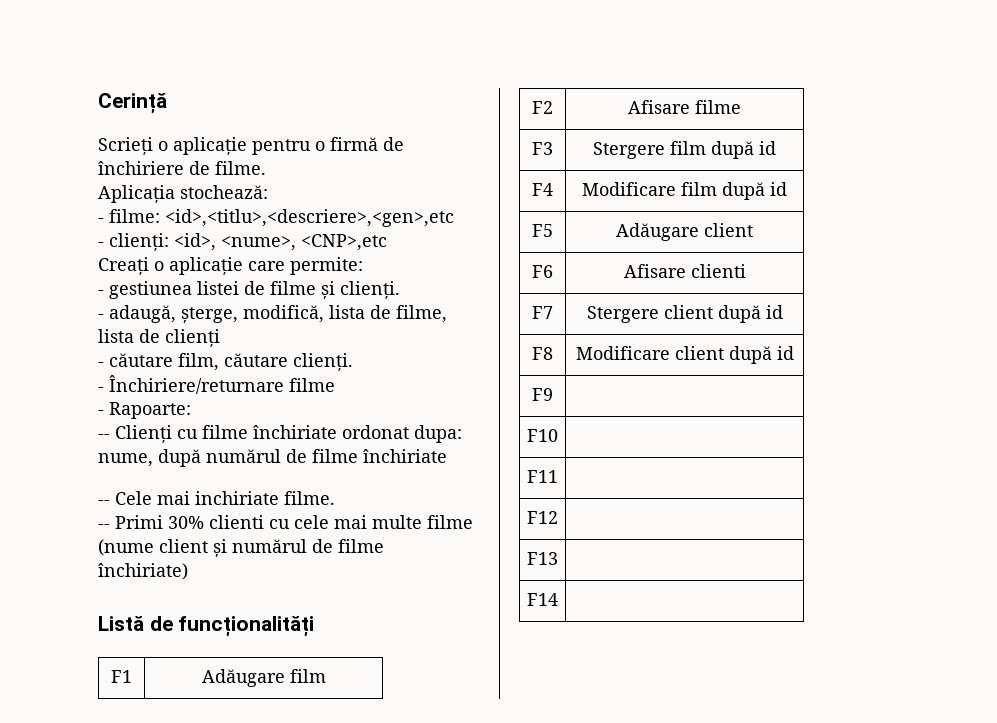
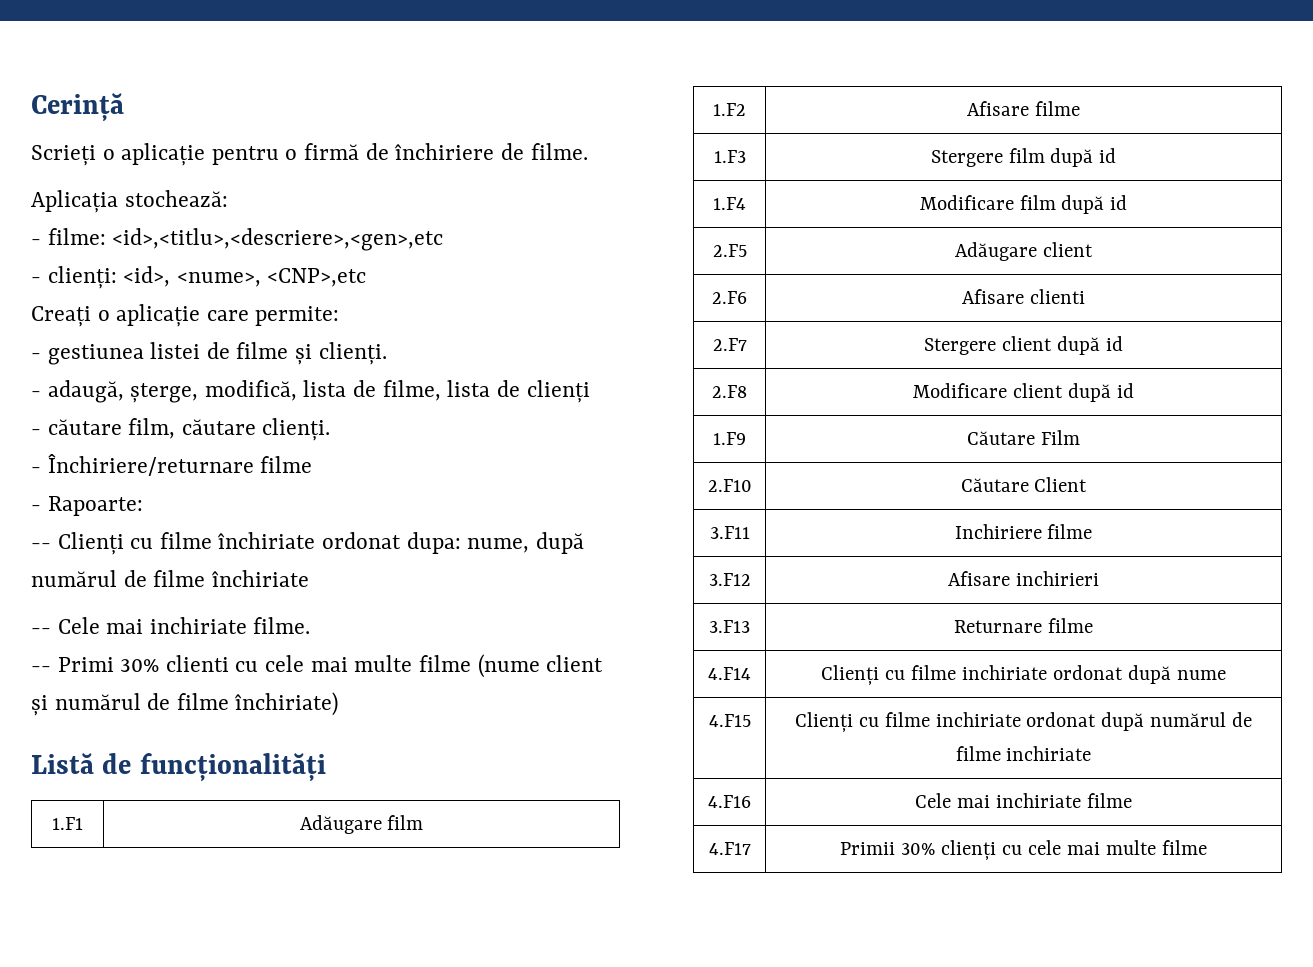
- F1 | Adăugare film
+ 1.F1 | Adăugare film
- F2 | Afisare filme
+ 1.F2 | Afisare filme
- F3 | Stergere film după id
+ 1.F3 | Stergere film după id
- F4 | Modificare film după id
+ 1.F4 | Modificare film după id
- F5 | Adăugare client
+ 2.F5 | Adăugare client
- F6 | Afisare clienti
+ 2.F6 | Afisare clienti
- F7 | Stergere client după id
+ 2.F7 | Stergere client după id
- F8 | Modificare client după id
+ 2.F8 | Modificare client după id
- F9 |
- F10 |
- F11 |
- F12 |
- F13 |
- F14 |
+ 1.F9 | Căutare Film
+ 2.F10 | Căutare Client
+ 3.F11 | Inchiriere filme
+ 3.F12 | Afisare inchirieri
+ 3.F13 | Returnare filme
+ 4.F14 | Clienți cu filme inchiriate ordonat după nume
+ 4.F15 | Clienți cu filme inchiriate ordonat după numărul de filme inchiriate
+ 4.F16 | Cele mai inchiriate filme
+ 4.F17 | Primii 30% clienți cu cele mai multe filme

